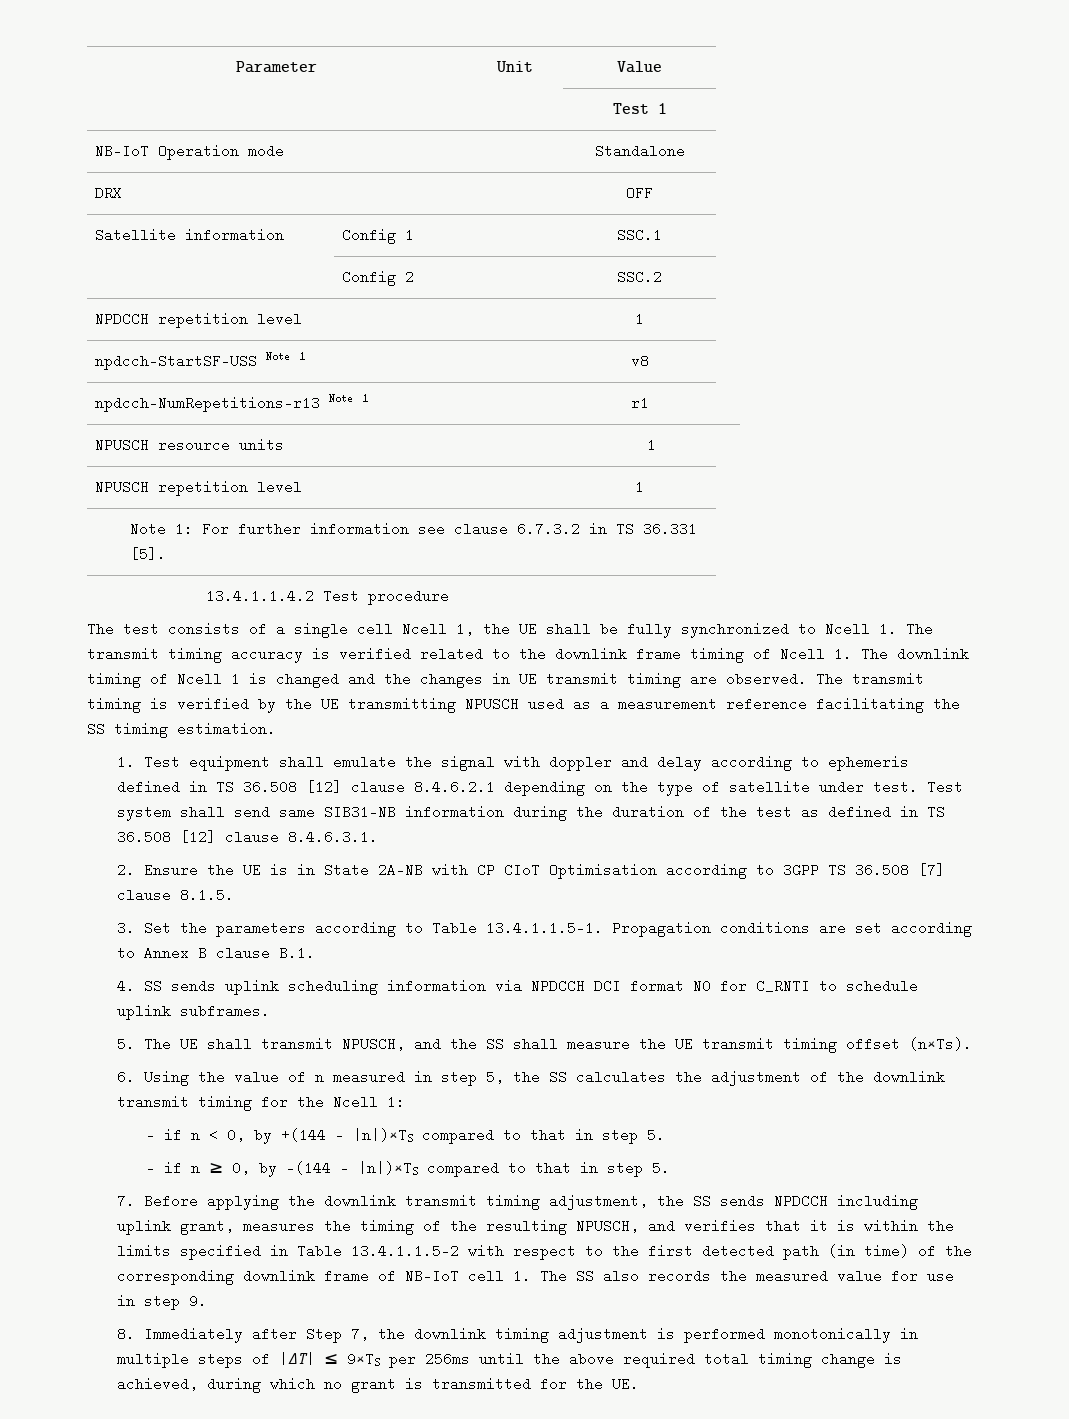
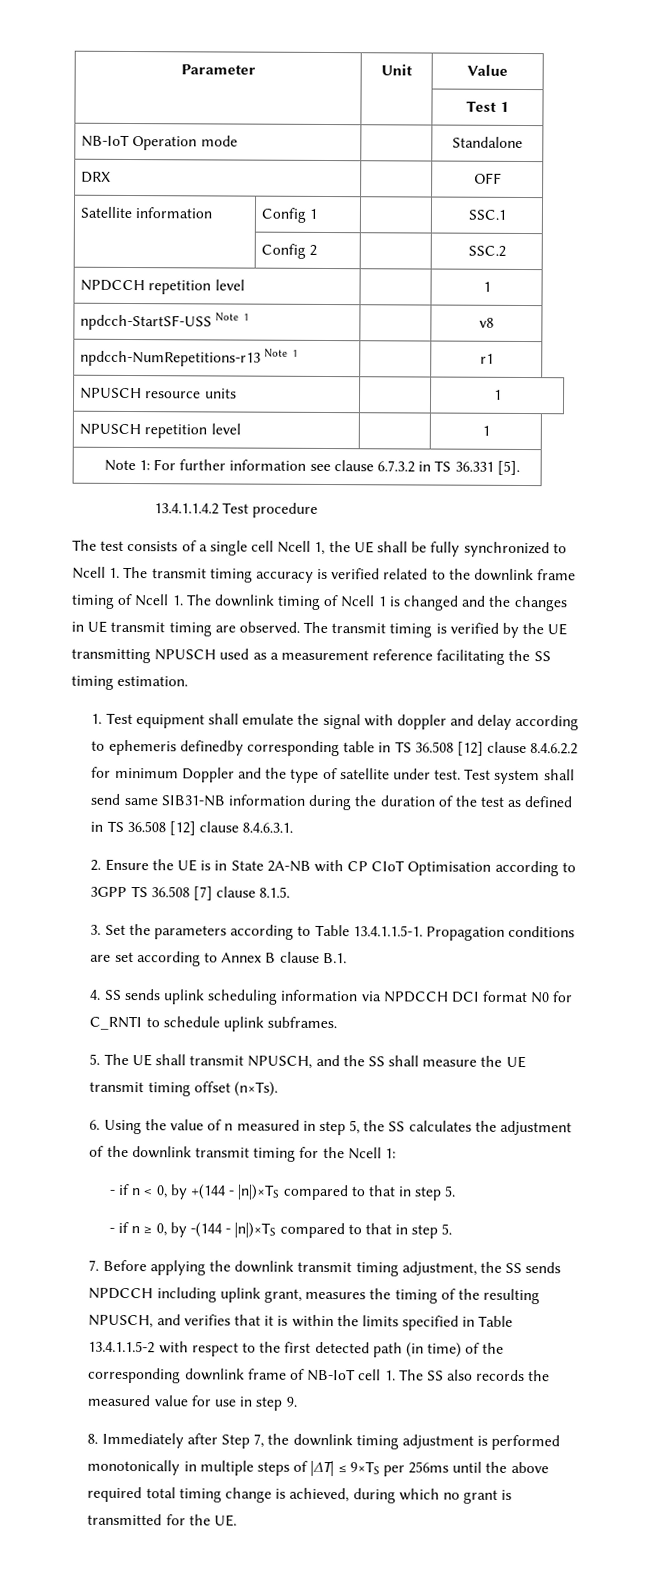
- 1. Test equipment shall emulate the signal with doppler and delay according to ephemeris defined in TS 36.508 [12] clause 8.4.6.2.1 depending on the type of satellite under test.
+ 1. Test equipment shall emulate the signal with doppler and delay according to ephemeris definedby corresponding table in TS 36.508 [12] clause 8.4.6.2.2 for minimum Doppler and the type of satellite under test.

